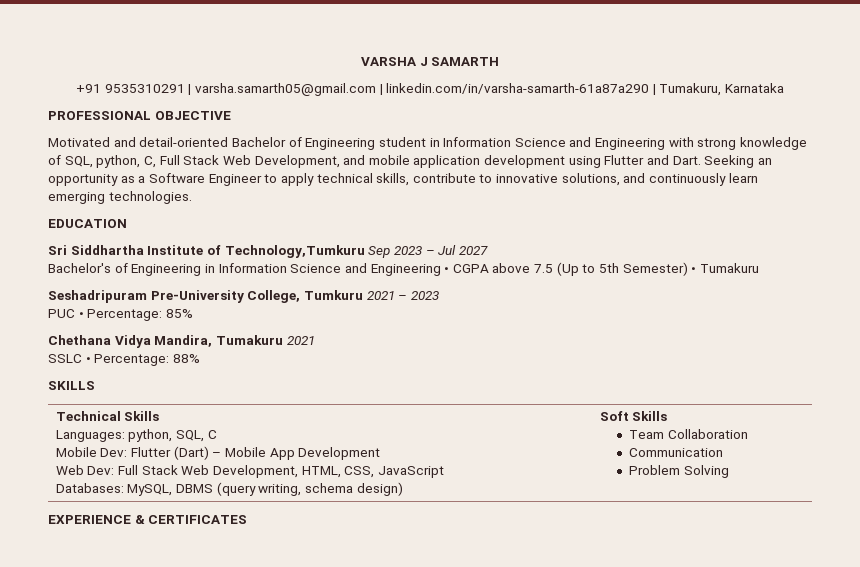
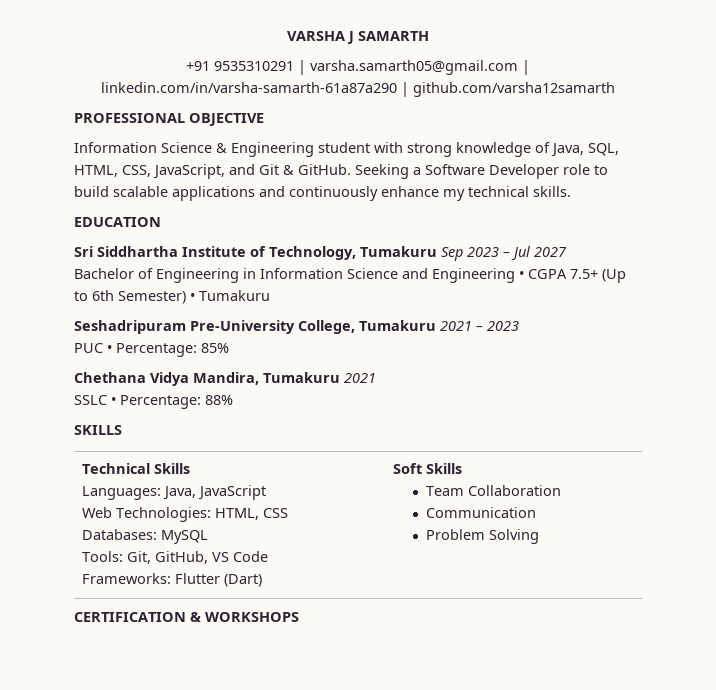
- +91 9535310291 | varsha.samarth05@gmail.com | linkedin.com/in/varsha-samarth-61a87a290 | Tumakuru, Karnataka
+ +91 9535310291 | varsha.samarth05@gmail.com | linkedin.com/in/varsha-samarth-61a87a290 | github.com/varsha12samarth
- Motivated and detail-oriented Bachelor of Engineering student in Information Science and Engineering with strong knowledge of SQL, python, C, Full Stack Web Development, and mobile application development using Flutter and Dart. Seeking an opportunity as a Software Engineer to apply technical skills, contribute to innovative solutions, and continuously learn emerging technologies.
+ Information Science & Engineering student with strong knowledge of Java, SQL, HTML, CSS, JavaScript, and Git & GitHub. Seeking a Software Developer role to build scalable applications and continuously enhance my technical skills.
- Sri Siddhartha Institute of Technology,Tumkuru Sep 2023 – Jul 2027
+ Sri Siddhartha Institute of Technology, Tumakuru Sep 2023 – Jul 2027
- Bachelor's of Engineering in Information Science and Engineering • CGPA above 7.5 (Up to 5th Semester) • Tumakuru
+ Bachelor of Engineering in Information Science and Engineering • CGPA 7.5+ (Up to 6th Semester) • Tumakuru
- Seshadripuram Pre-University College, Tumkuru 2021 – 2023
+ Seshadripuram Pre-University College, Tumakuru 2021 – 2023
  Technical Skills
- Languages: python, SQL, C
- Mobile Dev: Flutter (Dart) – Mobile App Development
- Web Dev: Full Stack Web Development, HTML, CSS, JavaScript
- Databases: MySQL, DBMS (query writing, schema design) | Soft Skills
+ Languages: Java, JavaScript
+ Web Technologies: HTML, CSS
+ Databases: MySQL
+ Tools: Git, GitHub, VS Code
+ Frameworks: Flutter (Dart) | Soft Skills
- EXPERIENCE & CERTIFICATES
+ CERTIFICATION & WORKSHOPS

